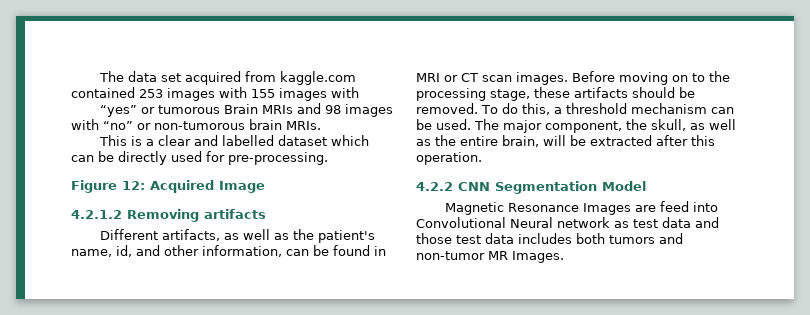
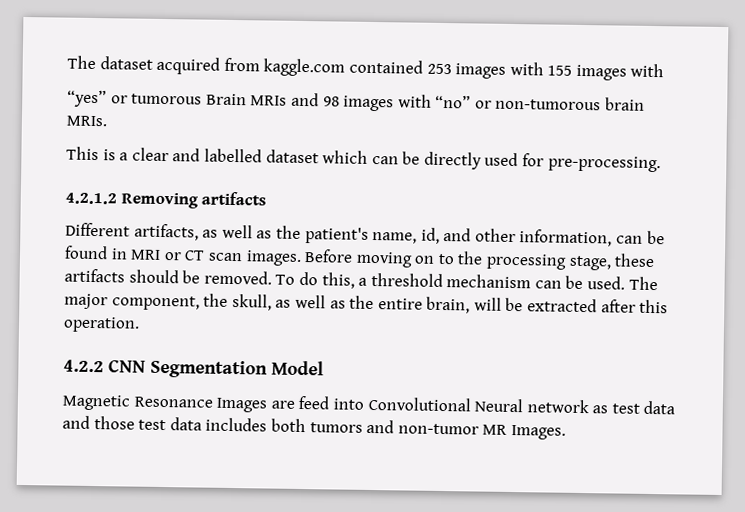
- The data set acquired from kaggle.com contained 253 images with 155 images with
+ The dataset acquired from kaggle.com contained 253 images with 155 images with
- Figure 12: Acquired Image

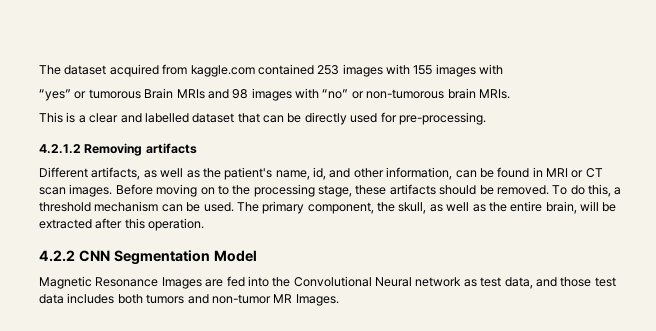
- This is a clear and labelled dataset which can be directly used for pre-processing.
+ This is a clear and labelled dataset that can be directly used for pre-processing.
- The major component, the skull, as well as the entire brain, will be extracted after this operation.
+ The primary component, the skull, as well as the entire brain, will be extracted after this operation.
- Magnetic Resonance Images are feed into Convolutional Neural network as test data and those test data includes both tumors and non-tumor MR Images.
+ Magnetic Resonance Images are fed into the Convolutional Neural network as test data, and those test data includes both tumors and non-tumor MR Images.

